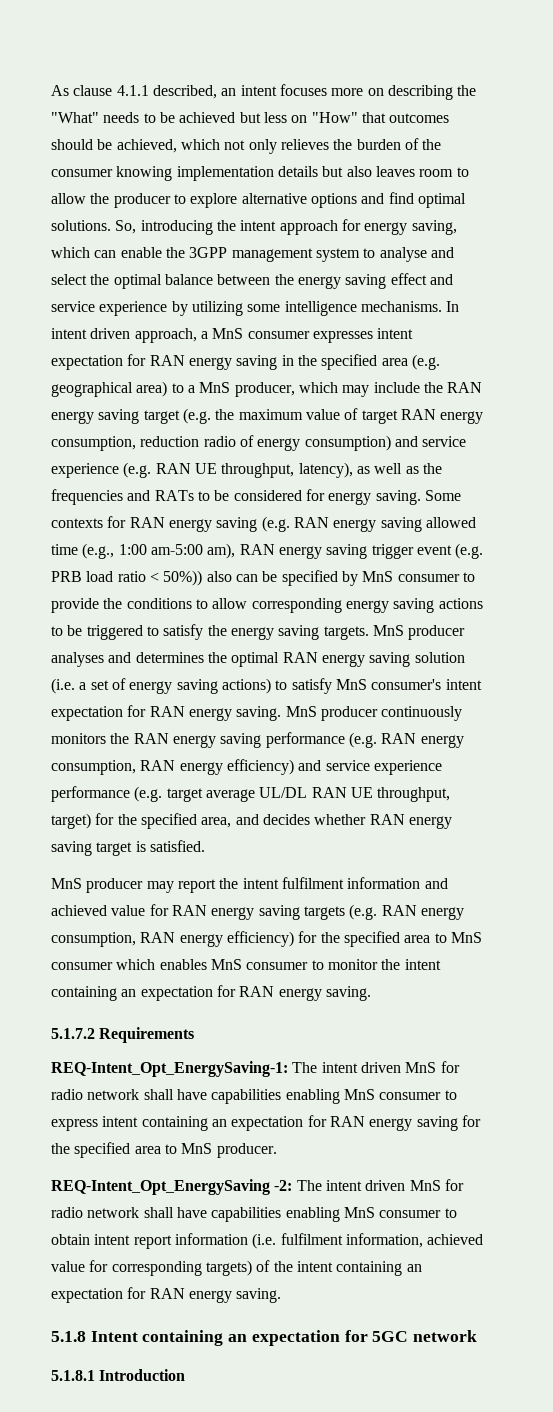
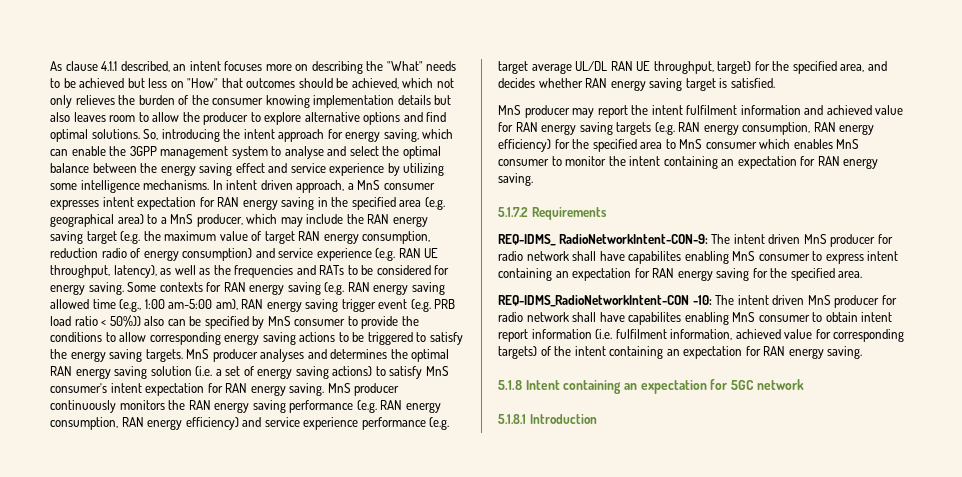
- REQ-Intent_Opt_EnergySaving-1: The intent driven MnS for radio network shall have capabilities enabling MnS consumer to express intent containing an expectation for RAN energy saving for the specified area to MnS producer.
- REQ-Intent_Opt_EnergySaving -2: The intent driven MnS for radio network shall have capabilities enabling MnS consumer to obtain intent report information (i.e. fulfilment information, achieved value for corresponding targets) of the intent containing an expectation for RAN energy saving.
+ REQ-IDMS_ RadioNetworkIntent-CON-9: The intent driven MnS producer for radio network shall have capabilites enabling MnS consumer to express intent containing an expectation for RAN energy saving for the specified area.
+ REQ-IDMS_RadioNetworkIntent-CON -10: The intent driven MnS producer for radio network shall have capabilites enabling MnS consumer to obtain intent report information (i.e. fulfilment information, achieved value for corresponding targets) of the intent containing an expectation for RAN energy saving.

